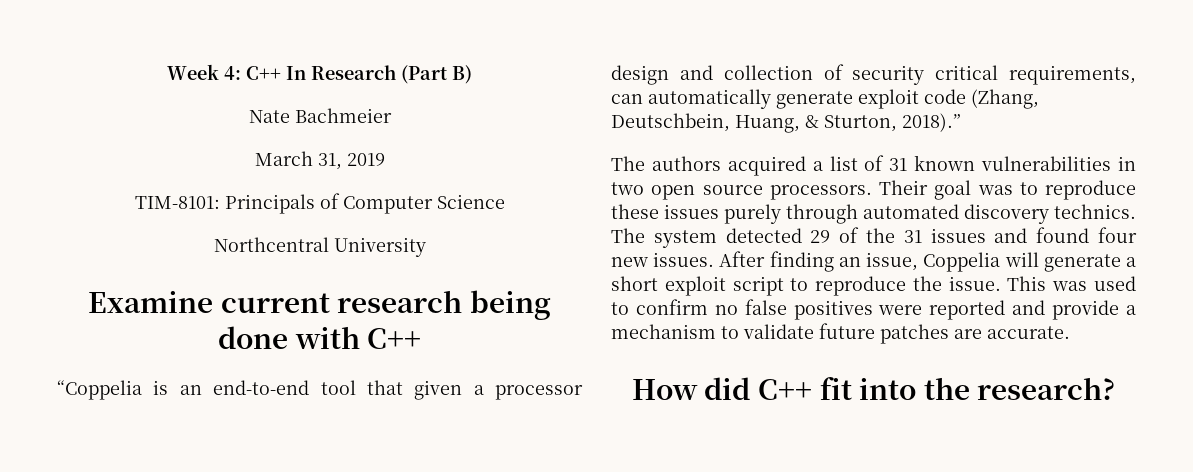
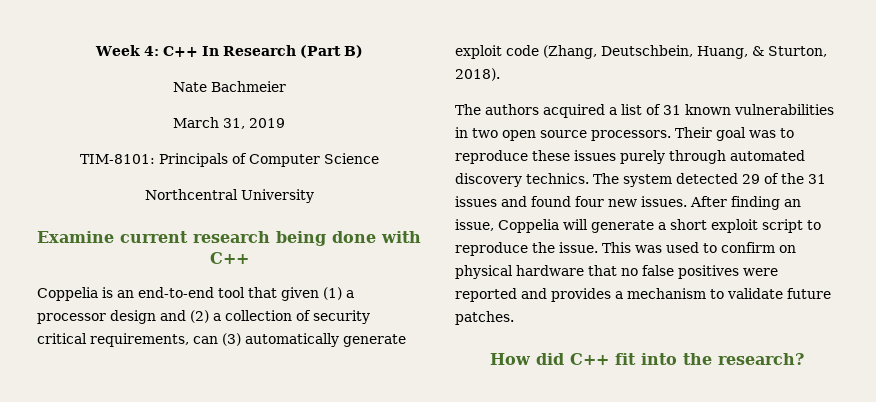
- “Coppelia is an end-to-end tool that given a processor design and collection of security critical requirements, can automatically generate exploit code (Zhang, Deutschbein, Huang, & Sturton, 2018).”
+ Coppelia is an end-to-end tool that given (1) a processor design and (2) a collection of security critical requirements, can (3) automatically generate exploit code (Zhang, Deutschbein, Huang, & Sturton, 2018).
- This was used to confirm no false positives were reported and provide a mechanism to validate future patches are accurate.
+ This was used to confirm on physical hardware that no false positives were reported and provides a mechanism to validate future patches.

